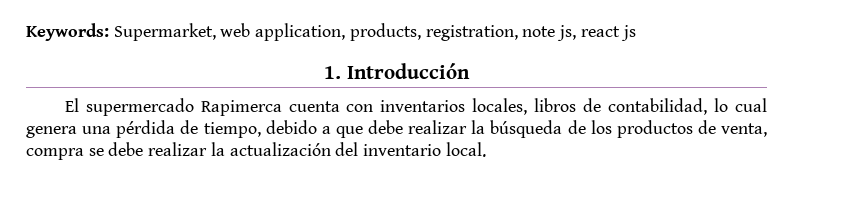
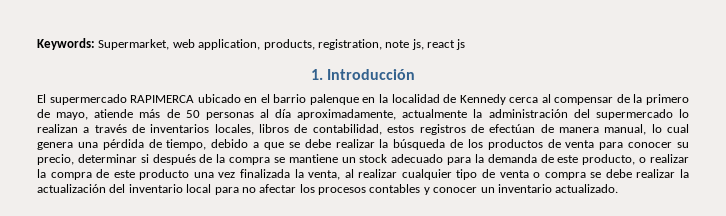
- El supermercado Rapimerca cuenta con inventarios locales, libros de contabilidad, lo cual genera una pérdida de tiempo, debido a que debe realizar la búsqueda de los productos de venta, compra se debe realizar la actualización del inventario local.
+ El supermercado RAPIMERCA ubicado en el barrio palenque en la localidad de Kennedy cerca al compensar de la primero de mayo, atiende más de 50 personas al día aproximadamente, actualmente la administración del supermercado lo realizan a través de inventarios locales, libros de contabilidad, estos registros de efectúan de manera manual, lo cual genera una pérdida de tiempo, debido a que se debe realizar la búsqueda de los productos de venta para conocer su precio, determinar si después de la compra se mantiene un stock adecuado para la demanda de este producto, o realizar la compra de este producto una vez finalizada la venta, al realizar cualquier tipo de venta o compra se debe realizar la actualización del inventario local para no afectar los procesos contables y conocer un inventario actualizado.

